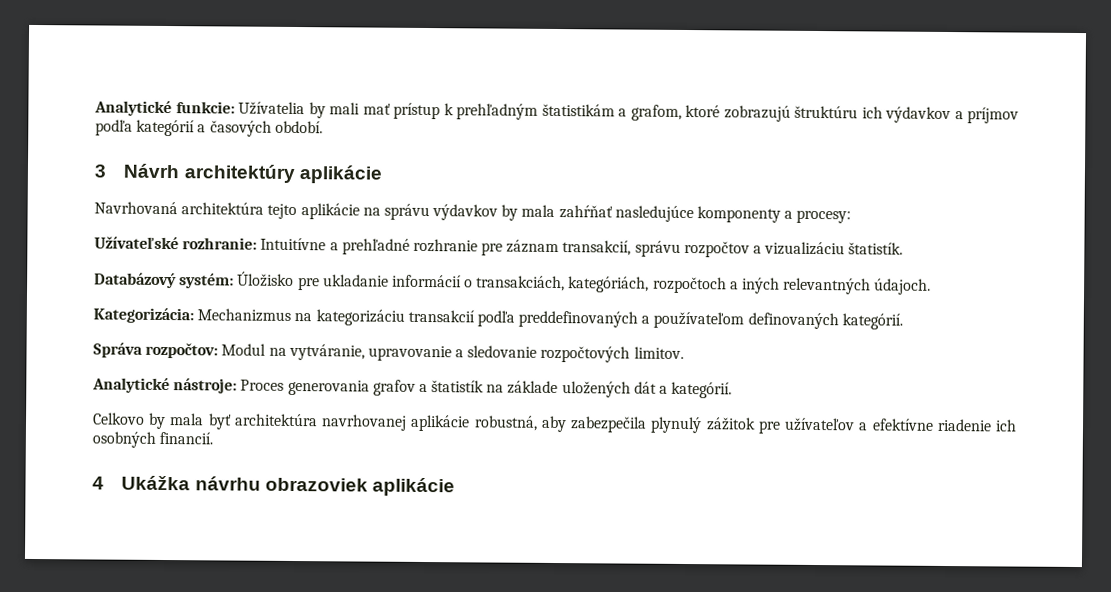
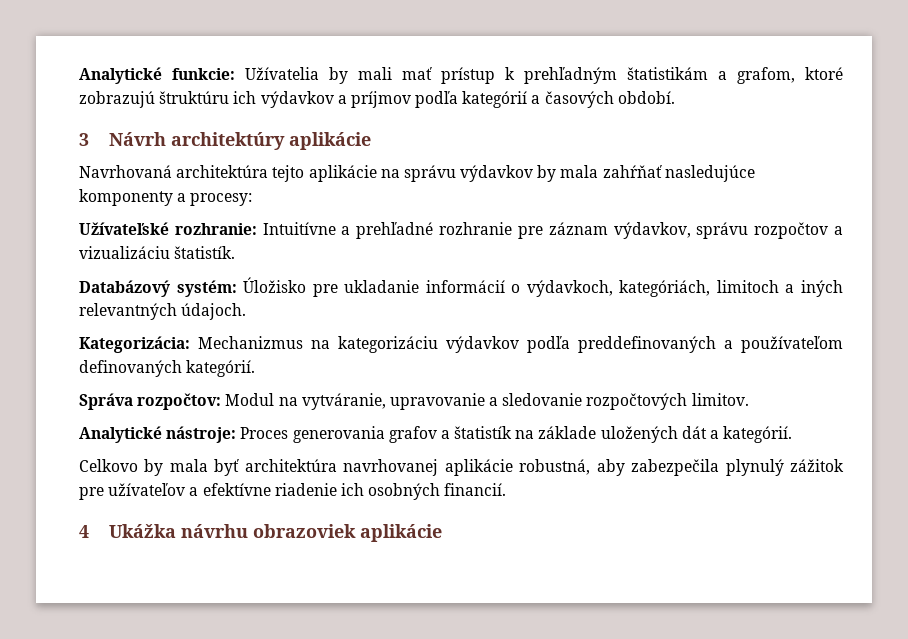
- Užívateľské rozhranie: Intuitívne a prehľadné rozhranie pre záznam transakcií, správu rozpočtov a vizualizáciu štatistík.
+ Užívateľské rozhranie: Intuitívne a prehľadné rozhranie pre záznam výdavkov, správu rozpočtov a vizualizáciu štatistík.
- Databázový systém: Úložisko pre ukladanie informácií o transakciách, kategóriách, rozpočtoch a iných relevantných údajoch.
+ Databázový systém: Úložisko pre ukladanie informácií o výdavkoch, kategóriách, limitoch a iných relevantných údajoch.
- Kategorizácia: Mechanizmus na kategorizáciu transakcií podľa preddefinovaných a používateľom definovaných kategórií.
+ Kategorizácia: Mechanizmus na kategorizáciu výdavkov podľa preddefinovaných a používateľom definovaných kategórií.

